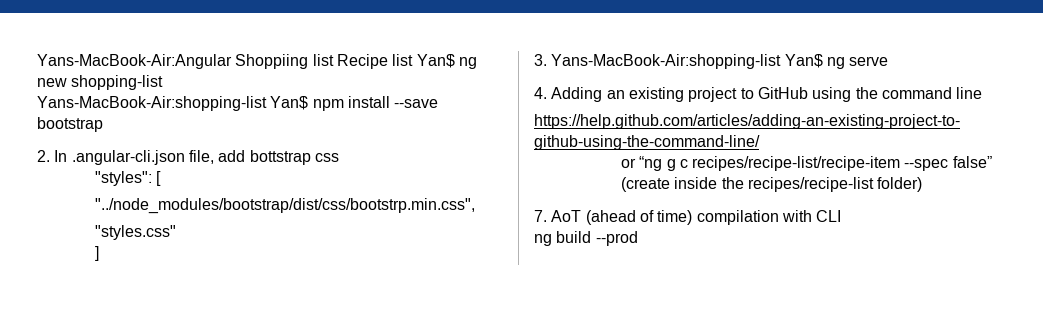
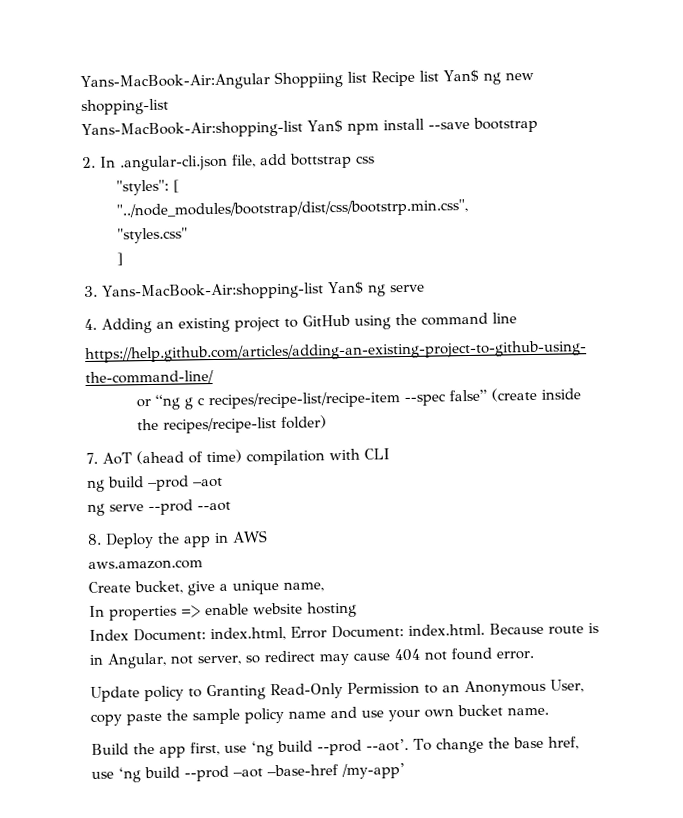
- ng build --prod
+ ng build –prod –aot
+ ng serve --prod --aot
+ 8. Deploy the app in AWS
+ aws.amazon.com
+ Create bucket, give a unique name,
+ In properties => enable website hosting
+ Index Document: index.html, Error Document: index.html. Because route is in Angular, not server, so redirect may cause 404 not found error.
+ Update policy to Granting Read-Only Permission to an Anonymous User, copy paste the sample policy name and use your own bucket name.
+ Build the app first, use ‘ng build --prod --aot’. To change the base href, use ‘ng build --prod –aot –base-href /my-app’

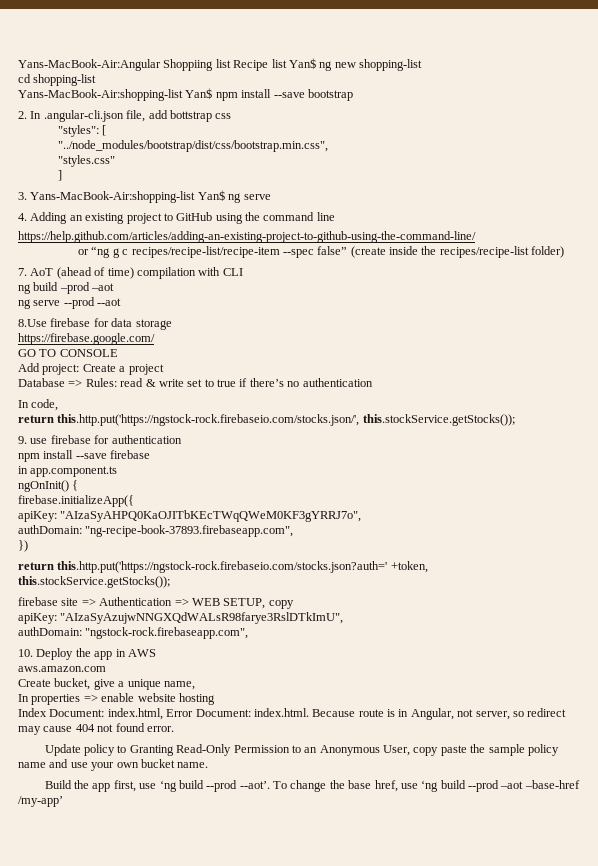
+ cd shopping-list
- "../node_modules/bootstrap/dist/css/bootstrp.min.css",
+ "../node_modules/bootstrap/dist/css/bootstrap.min.css",
- 8. Deploy the app in AWS
+ 8.Use firebase for data storage
+ https://firebase.google.com/
+ GO TO CONSOLE
+ Add project: Create a project
+ Database => Rules: read & write set to true if there’s no authentication
+ In code,
+ return this.http.put('https://ngstock-rock.firebaseio.com/stocks.json/', this.stockService.getStocks());
+ 9. use firebase for authentication
+ npm install --save firebase
+ in app.component.ts
+ ngOnInit() {
+ firebase.initializeApp({
+ apiKey: "AIzaSyAHPQ0KaOJITbKEcTWqQWeM0KF3gYRRJ7o",
+ authDomain: "ng-recipe-book-37893.firebaseapp.com",
+ })
+ return this.http.put('https://ngstock-rock.firebaseio.com/stocks.json?auth=' +token, this.stockService.getStocks());
+ firebase site => Authentication => WEB SETUP, copy
+ apiKey: "AIzaSyAzujwNNGXQdWALsR98farye3RslDTkImU",
+ authDomain: "ngstock-rock.firebaseapp.com",
+ 10. Deploy the app in AWS

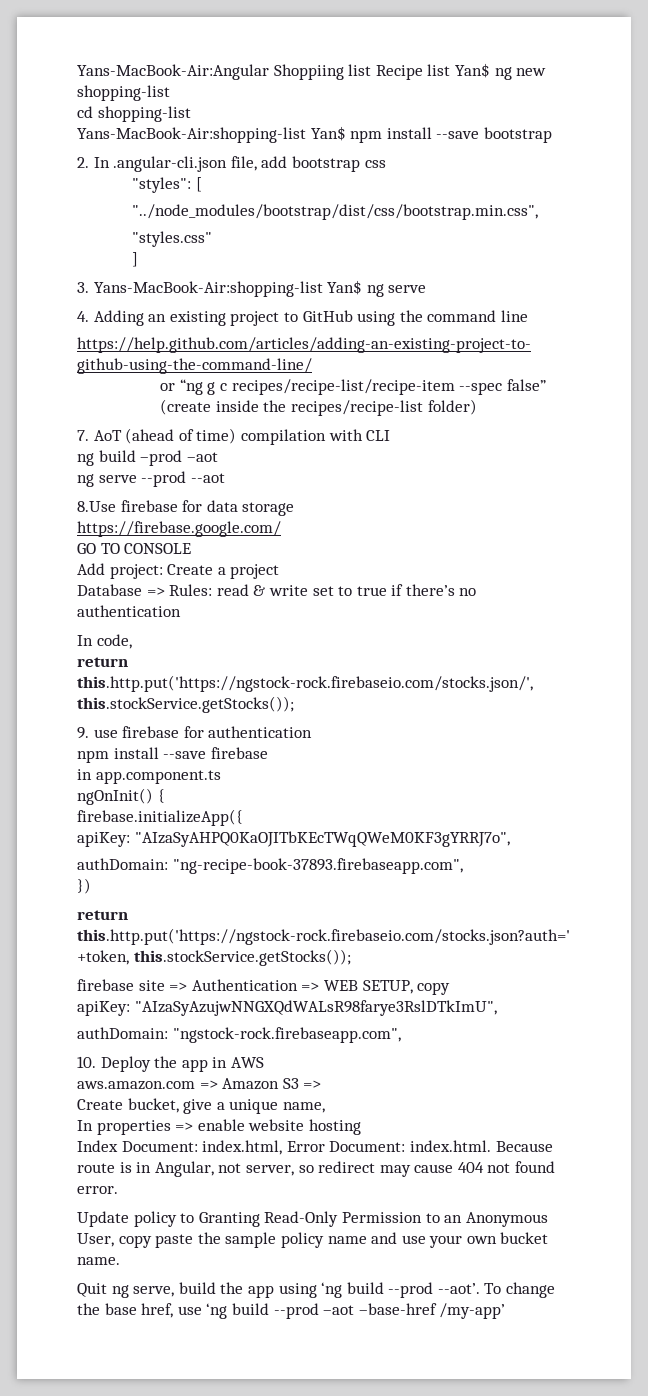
- 2. In .angular-cli.json file, add bottstrap css
+ 2. In .angular-cli.json file, add bootstrap css
- aws.amazon.com
+ aws.amazon.com => Amazon S3 =>
- Build the app first, use ‘ng build --prod --aot’.
+ Quit ng serve, build the app using ‘ng build --prod --aot’.

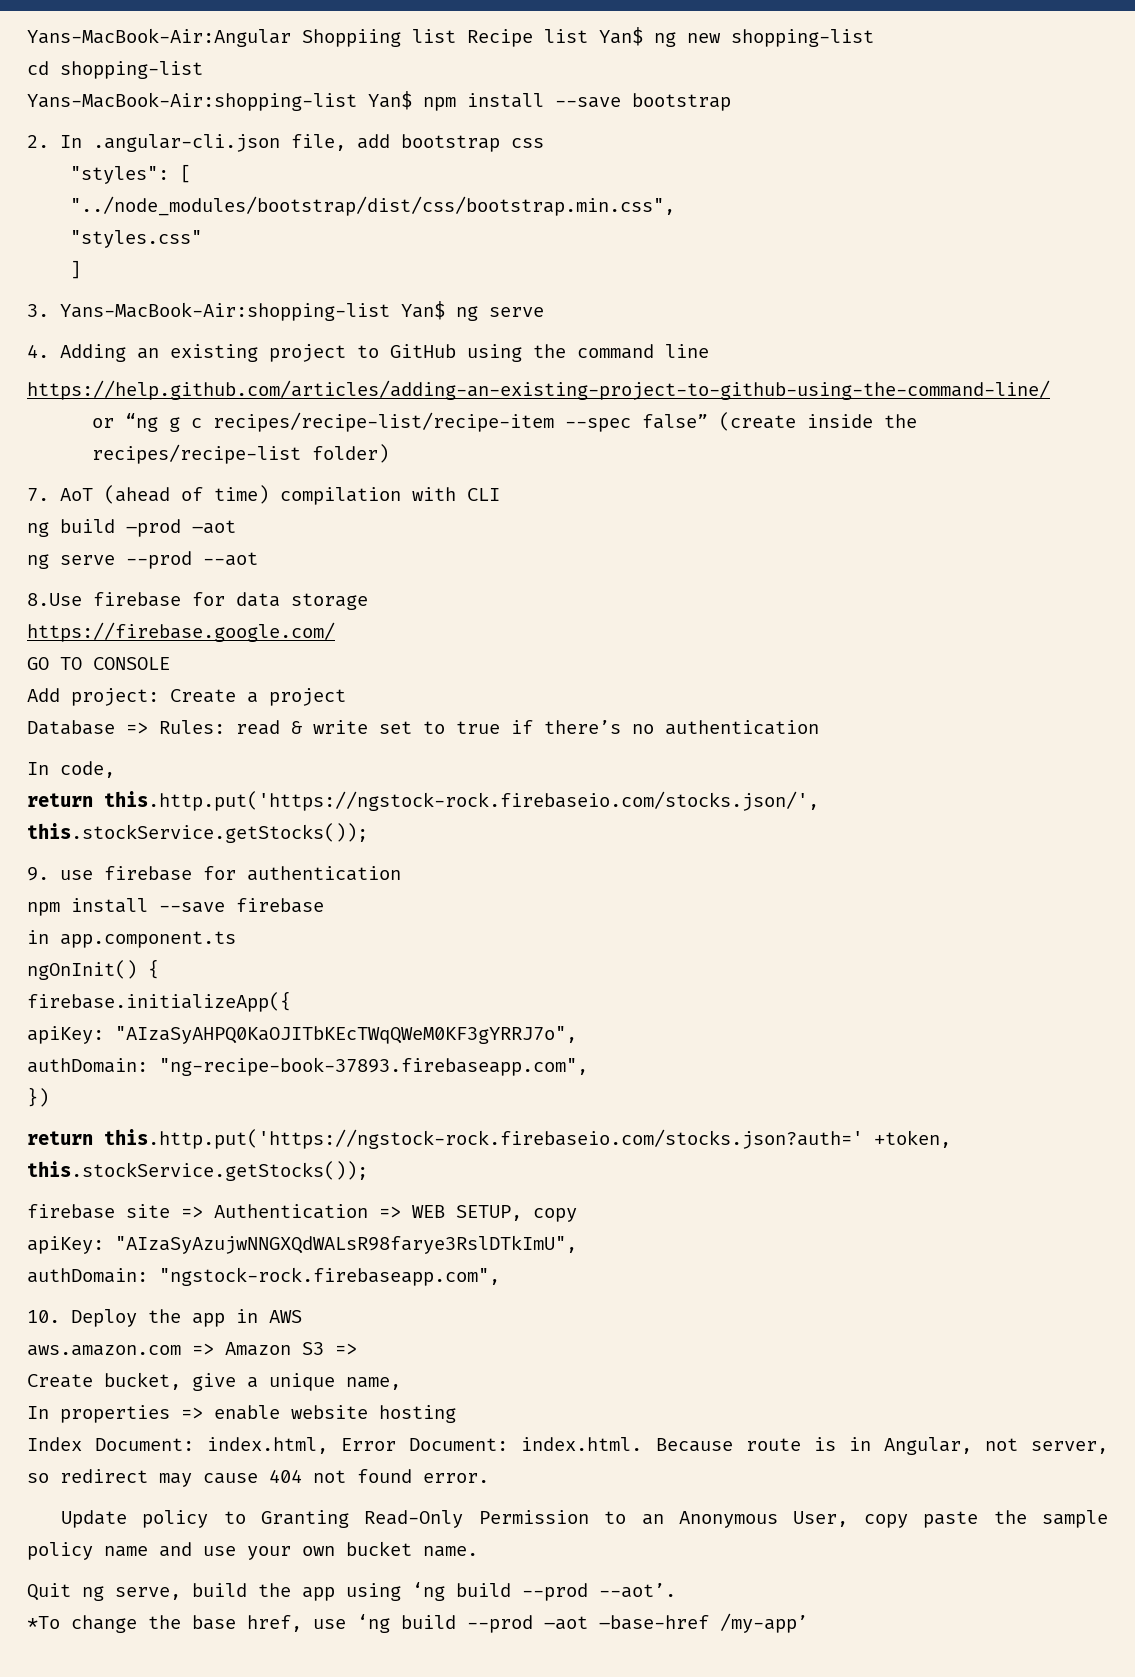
- Quit ng serve, build the app using ‘ng build --prod --aot’. To change the base href, use ‘ng build --prod –aot –base-href /my-app’
+ Quit ng serve, build the app using ‘ng build --prod --aot’.
+ *To change the base href, use ‘ng build --prod –aot –base-href /my-app’

